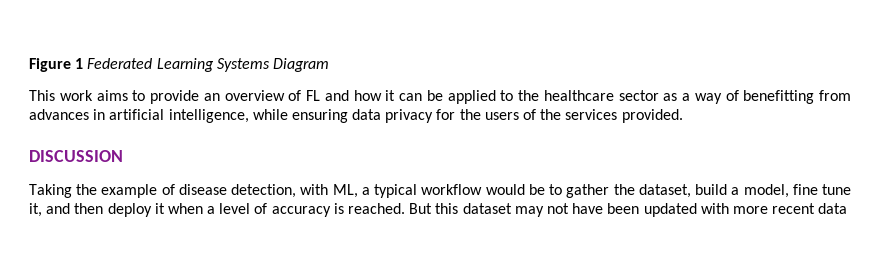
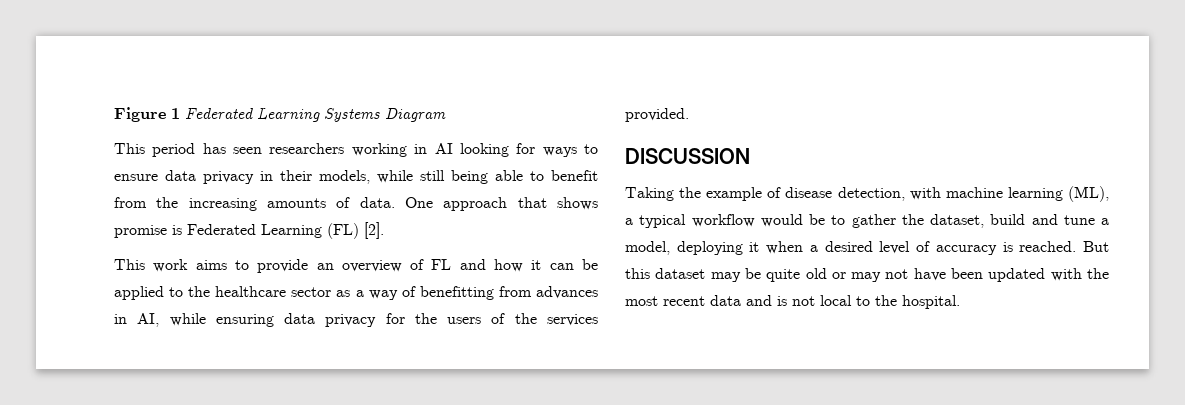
+ This period has seen researchers working in AI looking for ways to ensure data privacy in their models, while still being able to benefit from the increasing amounts of data. One approach that shows promise is Federated Learning (FL) [2].
- This work aims to provide an overview of FL and how it can be applied to the healthcare sector as a way of benefitting from advances in artificial intelligence, while ensuring data privacy for the users of the services provided.
+ This work aims to provide an overview of FL and how it can be applied to the healthcare sector as a way of benefitting from advances in AI, while ensuring data privacy for the users of the services provided.
- Taking the example of disease detection, with ML, a typical workflow would be to gather the dataset, build a model, fine tune it, and then deploy it when a level of accuracy is reached.
+ Taking the example of disease detection, with machine learning (ML), a typical workflow would be to gather the dataset, build and tune a model, deploying it when a desired level of accuracy is reached.
- But this dataset may not have been updated with more recent data
+ But this dataset may be quite old or may not have been updated with the most recent data and is not local to the hospital.

